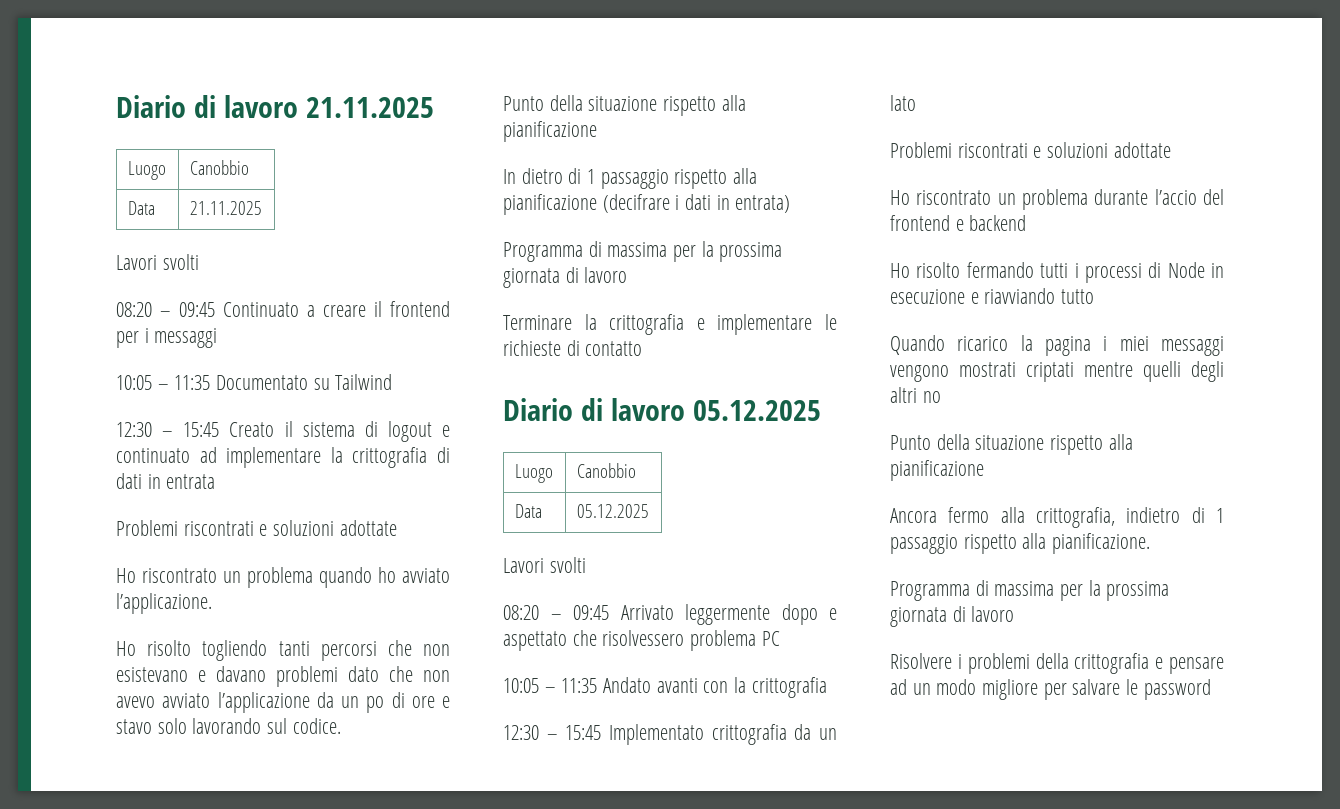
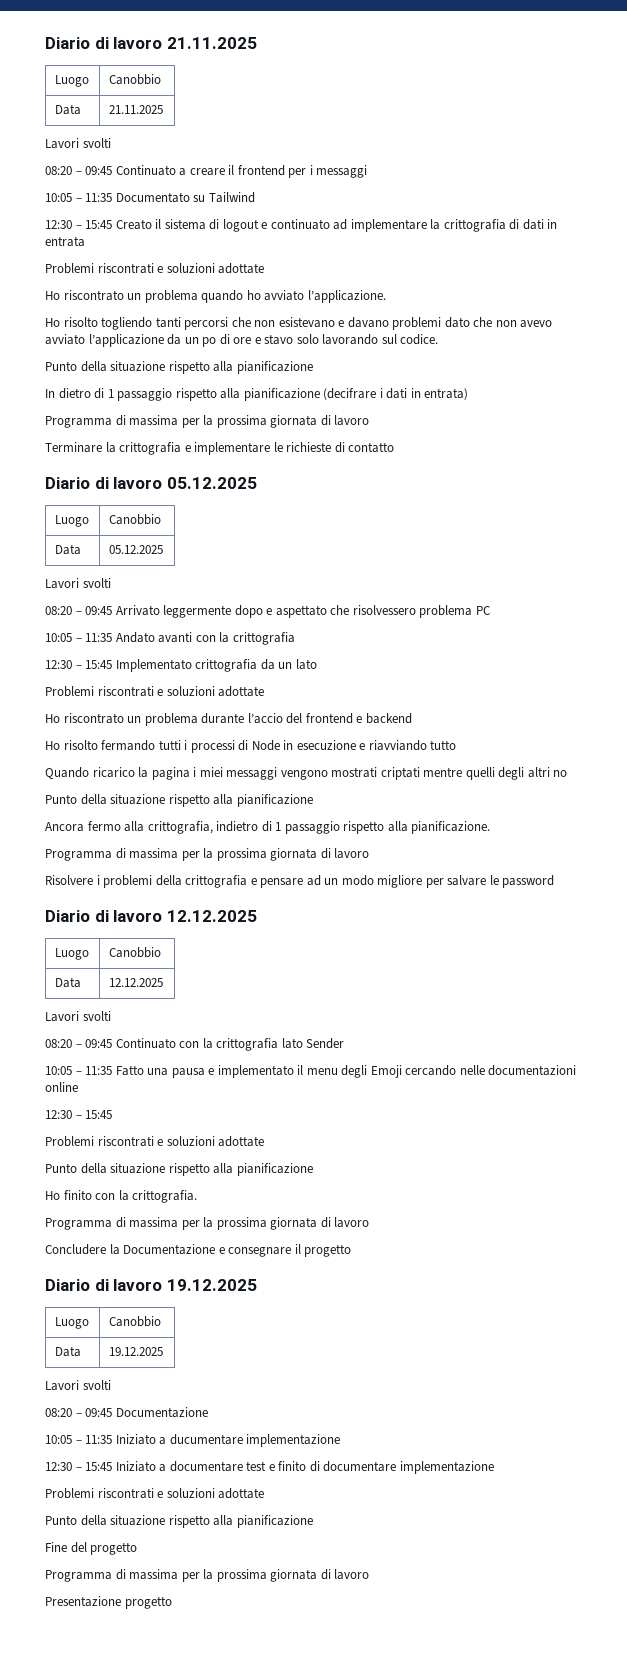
+ Diario di lavoro 12.12.2025
+ Luogo | Canobbio
+ Data | 12.12.2025
+ Lavori svolti
+ 08:20 – 09:45 Continuato con la crittografia lato Sender
+ 10:05 – 11:35 Fatto una pausa e implementato il menu degli Emoji cercando nelle documentazioni online
+ 12:30 – 15:45
+ Problemi riscontrati e soluzioni adottate
+ Punto della situazione rispetto alla pianificazione
+ Ho finito con la crittografia.
+ Programma di massima per la prossima giornata di lavoro
+ Concludere la Documentazione e consegnare il progetto
+ Diario di lavoro 19.12.2025
+ Luogo | Canobbio
+ Data | 19.12.2025
+ Lavori svolti
+ 08:20 – 09:45 Documentazione
+ 10:05 – 11:35 Iniziato a ducumentare implementazione
+ 12:30 – 15:45 Iniziato a documentare test e finito di documentare implementazione
+ Problemi riscontrati e soluzioni adottate
+ Punto della situazione rispetto alla pianificazione
+ Fine del progetto
+ Programma di massima per la prossima giornata di lavoro
+ Presentazione progetto

